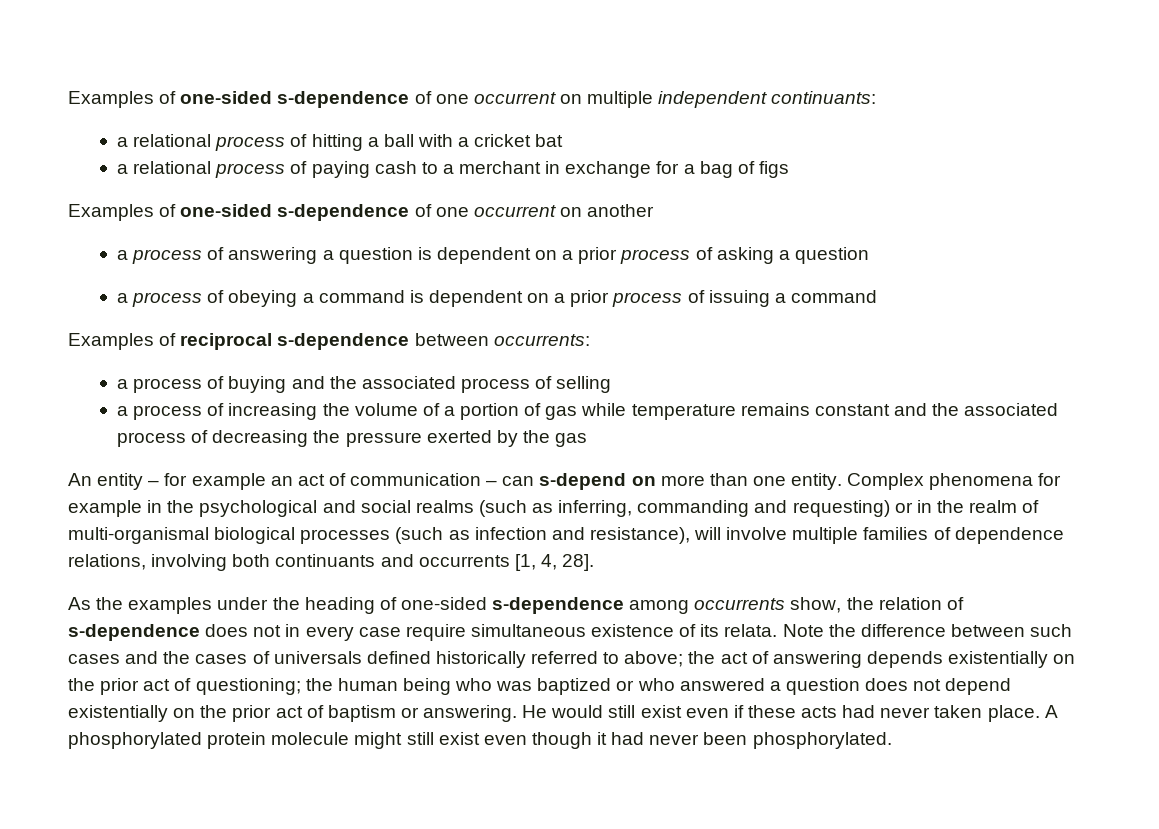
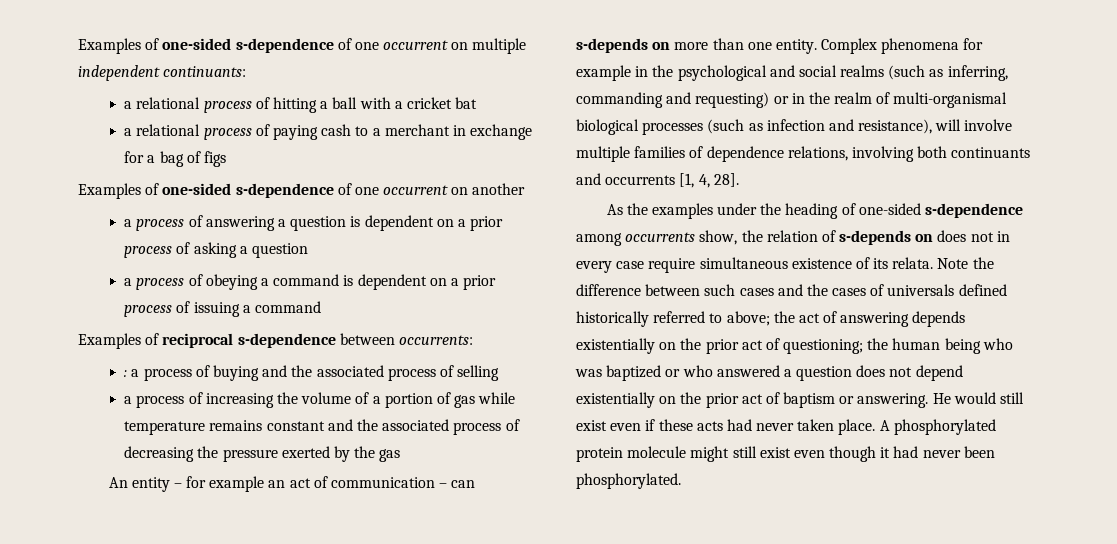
- a process of buying and the associated process of selling
+ : a process of buying and the associated process of selling
- An entity – for example an act of communication – can s-depend on more than one entity.
+ An entity – for example an act of communication – can s-depends on more than one entity.
- As the examples under the heading of one-sided s-dependence among occurrents show, the relation of s-dependence does not in every case require simultaneous existence of its relata.
+ As the examples under the heading of one-sided s-dependence among occurrents show, the relation of s-depends on does not in every case require simultaneous existence of its relata.

